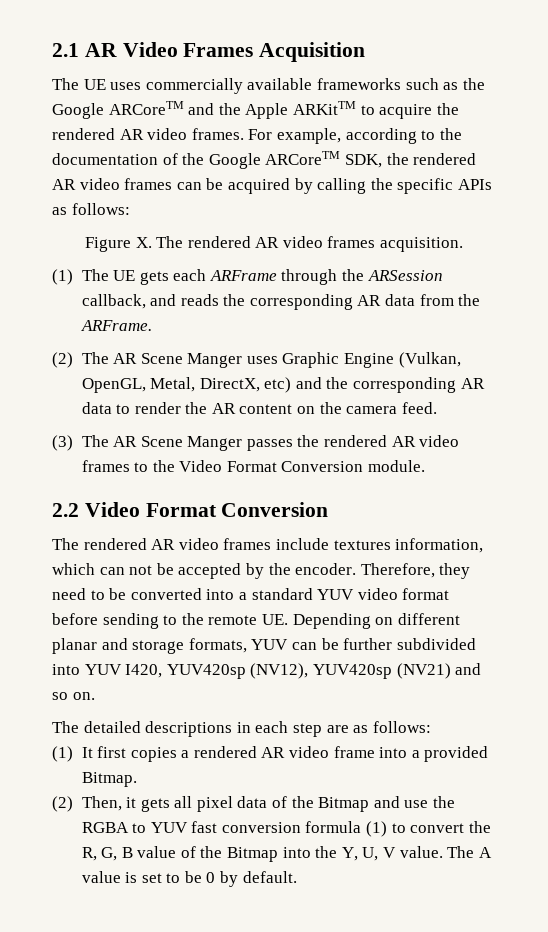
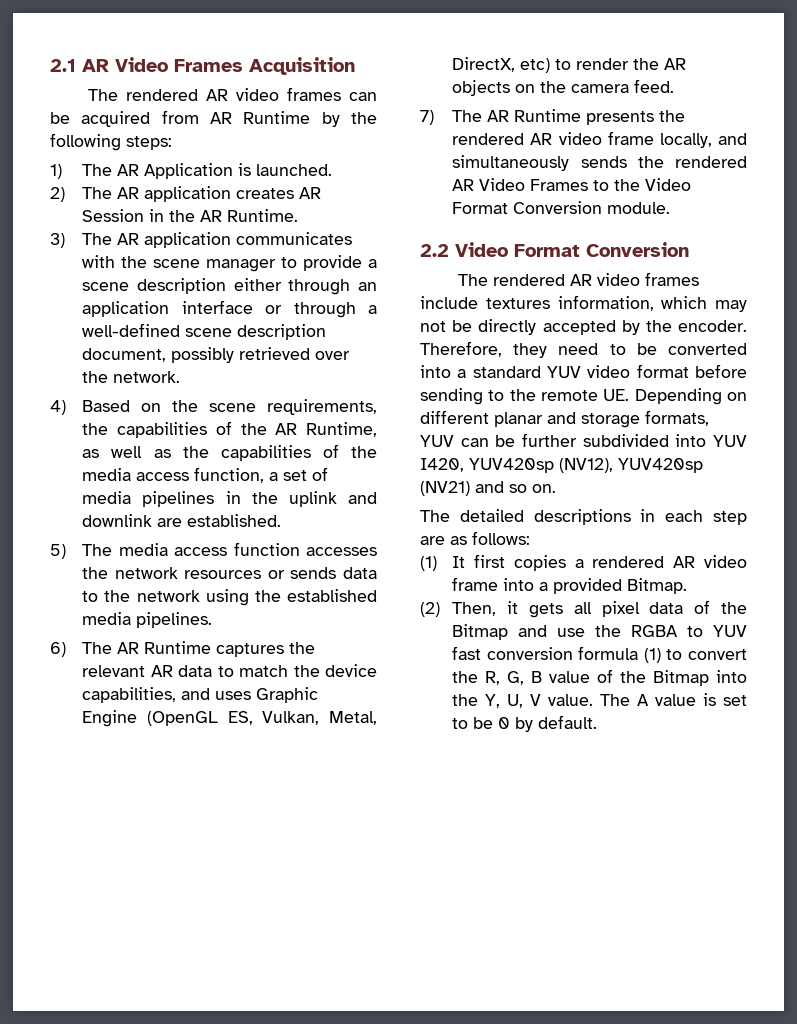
- The UE uses commercially available frameworks such as the Google ARCoreTM and the Apple ARKitTM to acquire the rendered AR video frames. For example, according to the documentation of the Google ARCoreTM SDK, the rendered AR video frames can be acquired by calling the specific APIs as follows:
- Figure X. The rendered AR video frames acquisition.
- (1) The UE gets each ARFrame through the ARSession callback, and reads the corresponding AR data from the ARFrame.
- (2) The AR Scene Manger uses Graphic Engine (Vulkan, OpenGL, Metal, DirectX, etc) and the corresponding AR data to render the AR content on the camera feed.
+ The rendered AR video frames can be acquired from AR Runtime by the following steps:
+ 1) The AR Application is launched.
+ 2) The AR application creates AR Session in the AR Runtime.
+ 3) The AR application communicates with the scene manager to provide a scene description either through an application interface or through a well-defined scene description document, possibly retrieved over the network.
+ 4) Based on the scene requirements, the capabilities of the AR Runtime, as well as the capabilities of the media access function, a set of media pipelines in the uplink and downlink are established.
+ 5) The media access function accesses the network resources or sends data to the network using the established media pipelines.
+ 6) The AR Runtime captures the relevant AR data to match the device capabilities, and uses Graphic Engine (OpenGL ES, Vulkan, Metal, DirectX, etc) to render the AR objects on the camera feed.
- (3) The AR Scene Manger passes the rendered AR video frames to the Video Format Conversion module.
+ 7) The AR Runtime presents the rendered AR video frame locally, and simultaneously sends the rendered AR Video Frames to the Video Format Conversion module.
- The rendered AR video frames include textures information, which can not be accepted by the encoder.
+ The rendered AR video frames include textures information, which may not be directly accepted by the encoder.

